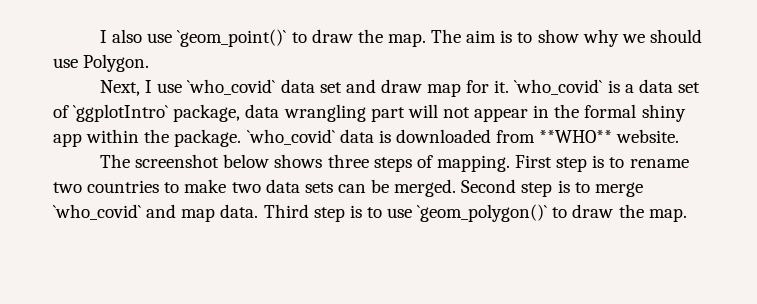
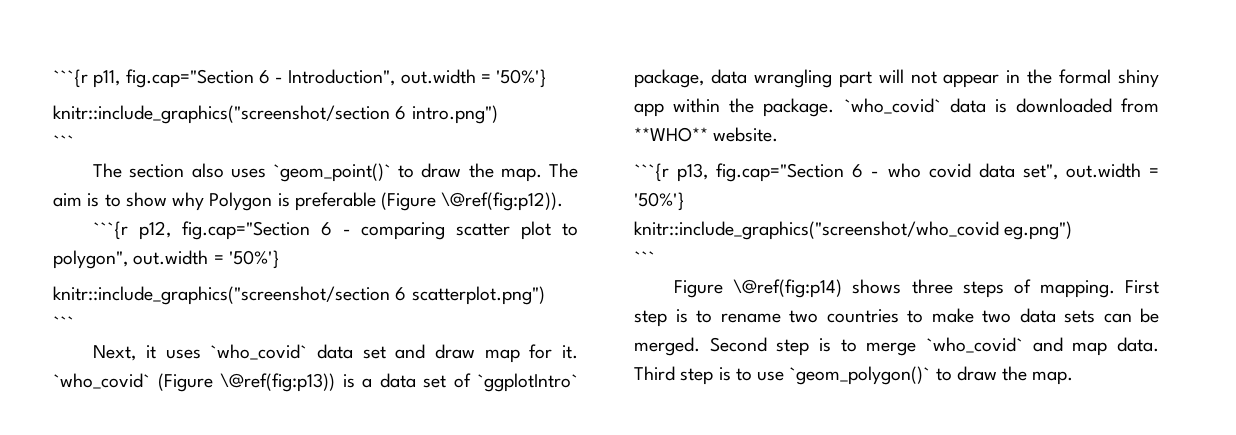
- I also use `geom_point()` to draw the map.
+ ```{r p11, fig.cap="Section 6 - Introduction", out.width = '50%'}
+ knitr::include_graphics("screenshot/section 6 intro.png")
+ ```
+ The section also uses `geom_point()` to draw the map.
- The aim is to show why we should use Polygon.
+ The aim is to show why Polygon is preferable (Figure \@ref(fig:p12)).
+ ```{r p12, fig.cap="Section 6 - comparing scatter plot to polygon", out.width = '50%'}
+ knitr::include_graphics("screenshot/section 6 scatterplot.png")
+ ```
- Next, I use `who_covid` data set and draw map for it.
+ Next, it uses `who_covid` data set and draw map for it.
- `who_covid` is a data set of `ggplotIntro` package, data wrangling part will not appear in the formal shiny app within the package.
+ `who_covid` (Figure \@ref(fig:p13)) is a data set of `ggplotIntro` package, data wrangling part will not appear in the formal shiny app within the package.
- The screenshot below shows three steps of mapping.
+ ```{r p13, fig.cap="Section 6 - who covid data set", out.width = '50%'}
+ knitr::include_graphics("screenshot/who_covid eg.png")
+ ```
+ Figure \@ref(fig:p14) shows three steps of mapping.

